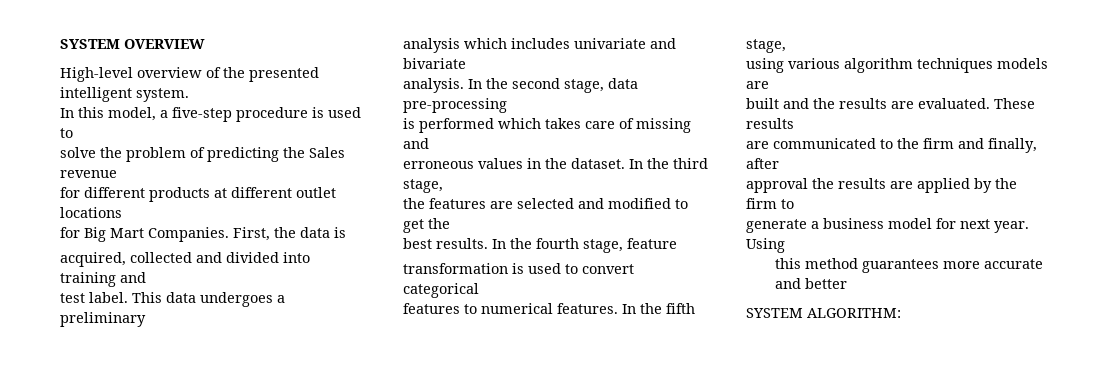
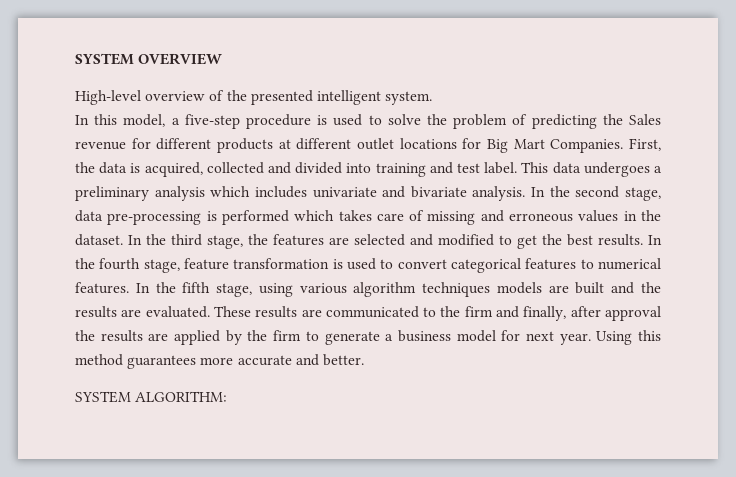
- In this model, a five-step procedure is used to
- solve the problem of predicting the Sales revenue
- for different products at different outlet locations
- for Big Mart Companies.
+ In this model, a five-step procedure is used to solve the problem of predicting the Sales revenue for different products at different outlet locations for Big Mart Companies.
- First, the data is
- acquired, collected and divided into training and
- test label.
+ First, the data is acquired, collected and divided into training and test label.
- This data undergoes a preliminary
- analysis which includes univariate and bivariate
- analysis.
+ This data undergoes a preliminary analysis which includes univariate and bivariate analysis.
- In the second stage, data pre-processing
- is performed which takes care of missing and
- erroneous values in the dataset.
+ In the second stage, data pre-processing is performed which takes care of missing and erroneous values in the dataset.
- In the third stage,
- the features are selected and modified to get the
- best results.
+ In the third stage, the features are selected and modified to get the best results.
- In the fourth stage, feature
- transformation is used to convert categorical
- features to numerical features.
+ In the fourth stage, feature transformation is used to convert categorical features to numerical features.
- In the fifth stage,
- using various algorithm techniques models are
- built and the results are evaluated.
+ In the fifth stage, using various algorithm techniques models are built and the results are evaluated.
- These results
- are communicated to the firm and finally, after
- approval the results are applied by the firm to
- generate a business model for next year.
+ These results are communicated to the firm and finally, after approval the results are applied by the firm to generate a business model for next year.
- Using
- this method guarantees more accurate and better
+ Using this method guarantees more accurate and better.

